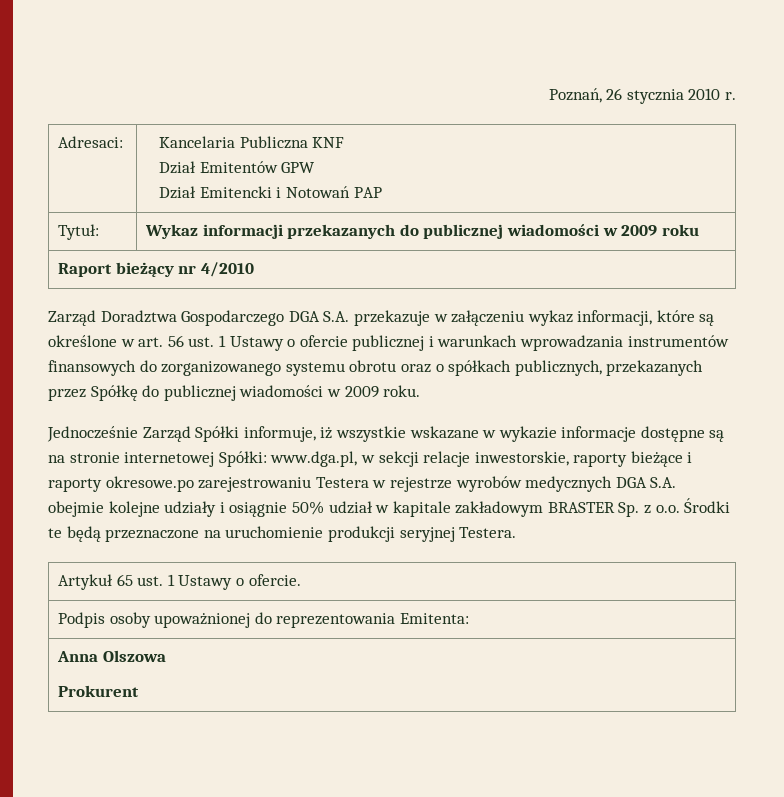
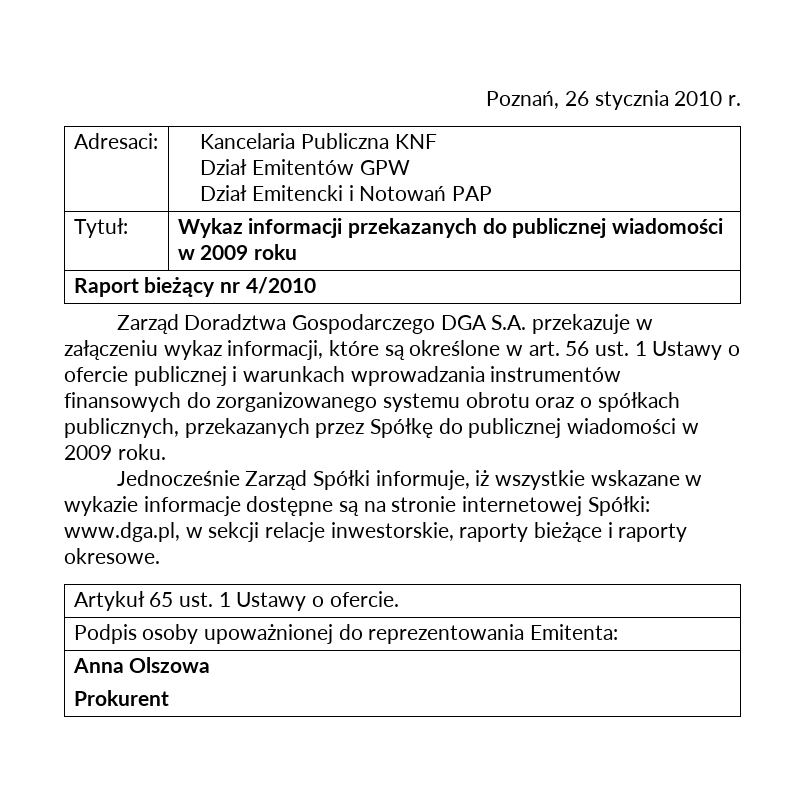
- Jednocześnie Zarząd Spółki informuje, iż wszystkie wskazane w wykazie informacje dostępne są na stronie internetowej Spółki: www.dga.pl, w sekcji relacje inwestorskie, raporty bieżące i raporty okresowe.po zarejestrowaniu Testera w rejestrze wyrobów medycznych DGA S.A. obejmie kolejne udziały i osiągnie 50% udział w kapitale zakładowym BRASTER Sp. z o.o. Środki te będą przeznaczone na uruchomienie produkcji seryjnej Testera.
+ Jednocześnie Zarząd Spółki informuje, iż wszystkie wskazane w wykazie informacje dostępne są na stronie internetowej Spółki: www.dga.pl, w sekcji relacje inwestorskie, raporty bieżące i raporty okresowe.

